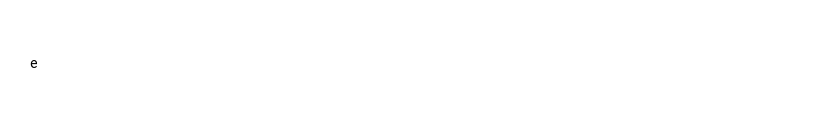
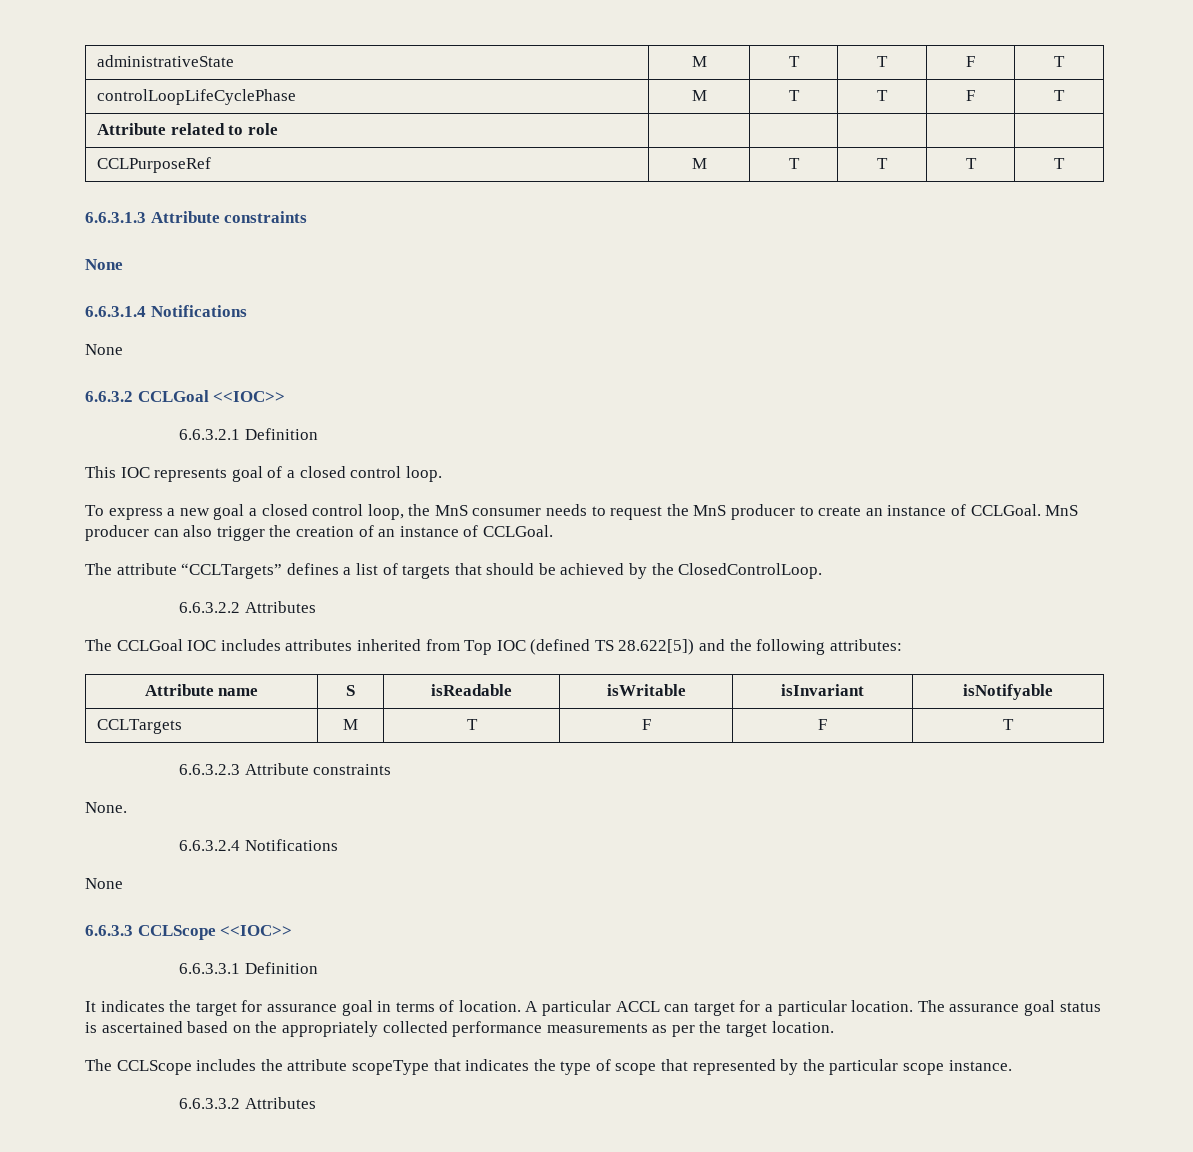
- e
+ administrativeState | M | T | T | F | T
+ controlLoopLifeCyclePhase | M | T | T | F | T
+ Attribute related to role | | | | |
+ CCLPurposeRef | M | T | T | T | T
+ 6.6.3.1.3 Attribute constraints
+ None
+ 6.6.3.1.4 Notifications
+ None
+ 6.6.3.2 CCLGoal <<IOC>>
+ 6.6.3.2.1 Definition
+ This IOC represents goal of a closed control loop.
+ To express a new goal a closed control loop, the MnS consumer needs to request the MnS producer to create an instance of CCLGoal. MnS producer can also trigger the creation of an instance of CCLGoal.
+ The attribute “CCLTargets” defines a list of targets that should be achieved by the ClosedControlLoop.
+ 6.6.3.2.2 Attributes
+ The CCLGoal IOC includes attributes inherited from Top IOC (defined TS 28.622[5]) and the following attributes:
+ Attribute name | S | isReadable | isWritable | isInvariant | isNotifyable
+ CCLTargets | M | T | F | F | T
+ 6.6.3.2.3 Attribute constraints
+ None.
+ 6.6.3.2.4 Notifications
+ None
+ 6.6.3.3 CCLScope <<IOC>>
+ 6.6.3.3.1 Definition
+ It indicates the target for assurance goal in terms of location. A particular ACCL can target for a particular location. The assurance goal status is ascertained based on the appropriately collected performance measurements as per the target location.
+ The CCLScope includes the attribute scopeType that indicates the type of scope that represented by the particular scope instance.
+ 6.6.3.3.2 Attributes

